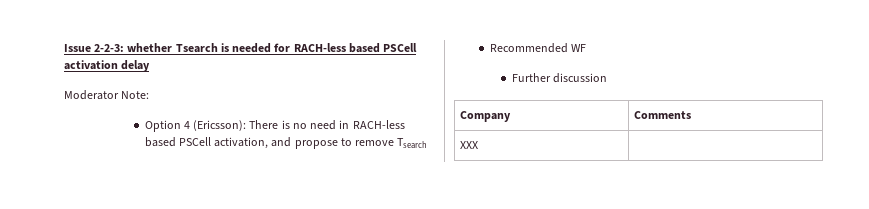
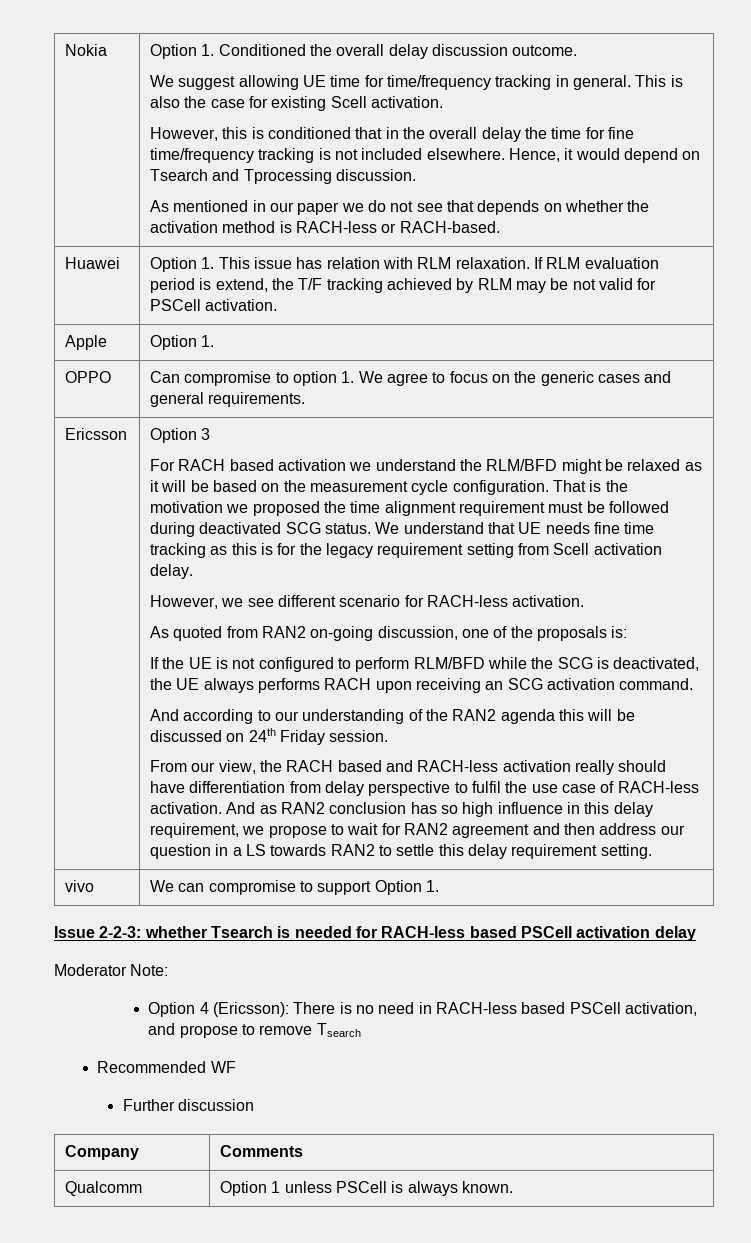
+ Nokia | Option 1. Conditioned the overall delay discussion outcome.
+ We suggest allowing UE time for time/frequency tracking in general. This is also the case for existing Scell activation.
+ However, this is conditioned that in the overall delay the time for fine time/frequency tracking is not included elsewhere. Hence, it would depend on Tsearch and Tprocessing discussion.
+ As mentioned in our paper we do not see that depends on whether the activation method is RACH-less or RACH-based.
+ Huawei | Option 1. This issue has relation with RLM relaxation. If RLM evaluation period is extend, the T/F tracking achieved by RLM may be not valid for PSCell activation.
+ Apple | Option 1.
+ OPPO | Can compromise to option 1. We agree to focus on the generic cases and general requirements.
+ Ericsson | Option 3
+ For RACH based activation we understand the RLM/BFD might be relaxed as it will be based on the measurement cycle configuration. That is the motivation we proposed the time alignment requirement must be followed during deactivated SCG status. We understand that UE needs fine time tracking as this is for the legacy requirement setting from Scell activation delay.
+ However, we see different scenario for RACH-less activation.
+ As quoted from RAN2 on-going discussion, one of the proposals is:
+ If the UE is not configured to perform RLM/BFD while the SCG is deactivated, the UE always performs RACH upon receiving an SCG activation command.
+ And according to our understanding of the RAN2 agenda this will be discussed on 24th Friday session.
+ From our view, the RACH based and RACH-less activation really should have differentiation from delay perspective to fulfil the use case of RACH-less activation. And as RAN2 conclusion has so high influence in this delay requirement, we propose to wait for RAN2 agreement and then address our question in a LS towards RAN2 to settle this delay requirement setting.
+ vivo | We can compromise to support Option 1.
- XXX |
+ Qualcomm | Option 1 unless PSCell is always known.

